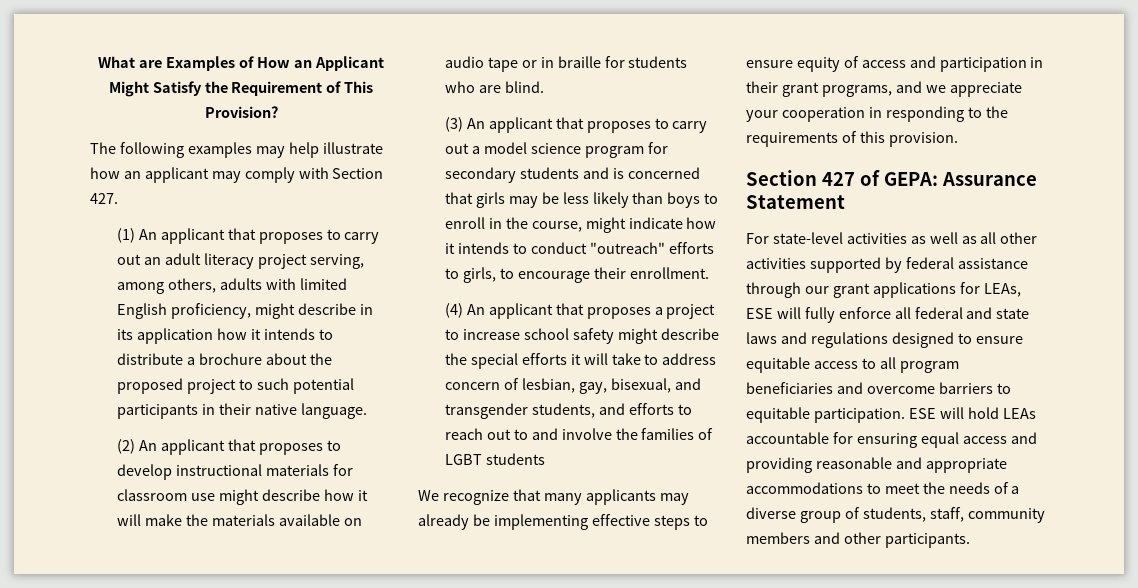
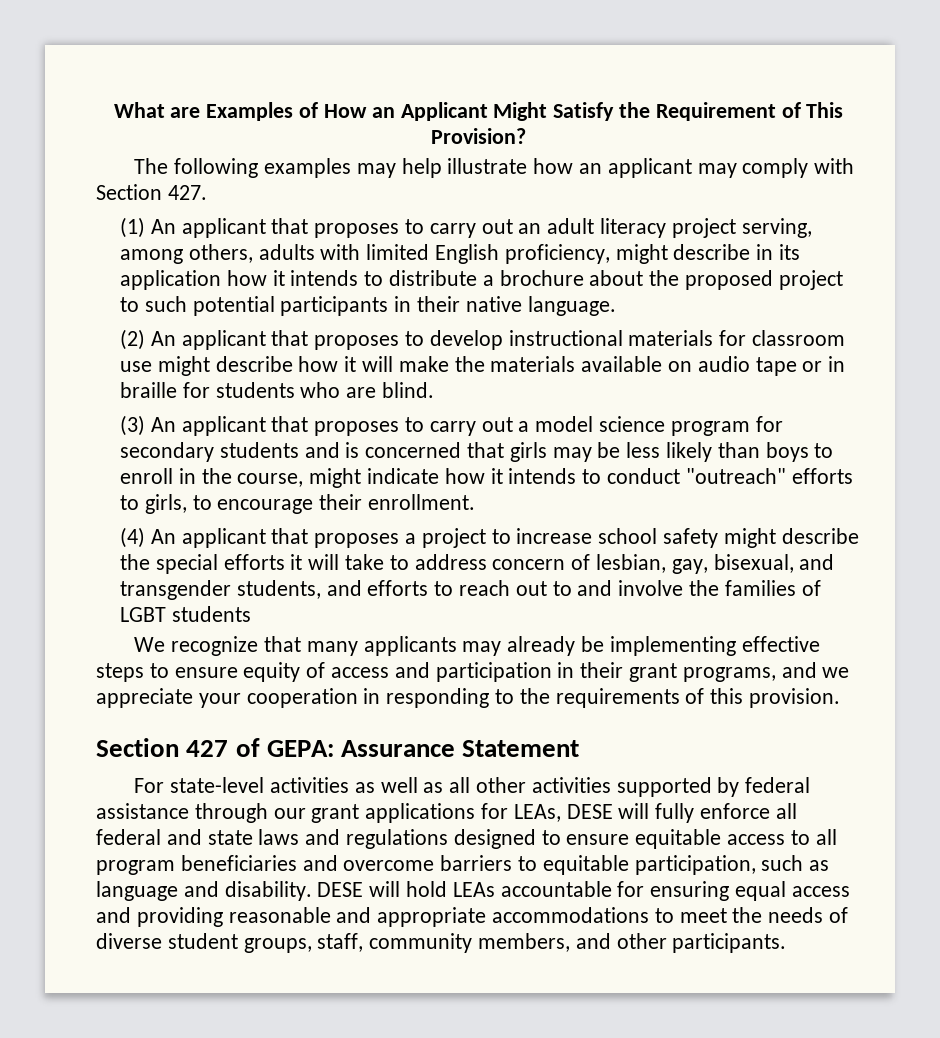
- For state-level activities as well as all other activities supported by federal assistance through our grant applications for LEAs, ESE will fully enforce all federal and state laws and regulations designed to ensure equitable access to all program beneficiaries and overcome barriers to equitable participation. ESE will hold LEAs accountable for ensuring equal access and providing reasonable and appropriate accommodations to meet the needs of a diverse group of students, staff, community members and other participants.
+ For state-level activities as well as all other activities supported by federal assistance through our grant applications for LEAs, DESE will fully enforce all federal and state laws and regulations designed to ensure equitable access to all program beneficiaries and overcome barriers to equitable participation, such as language and disability. DESE will hold LEAs accountable for ensuring equal access and providing reasonable and appropriate accommodations to meet the needs of diverse student groups, staff, community members, and other participants.

